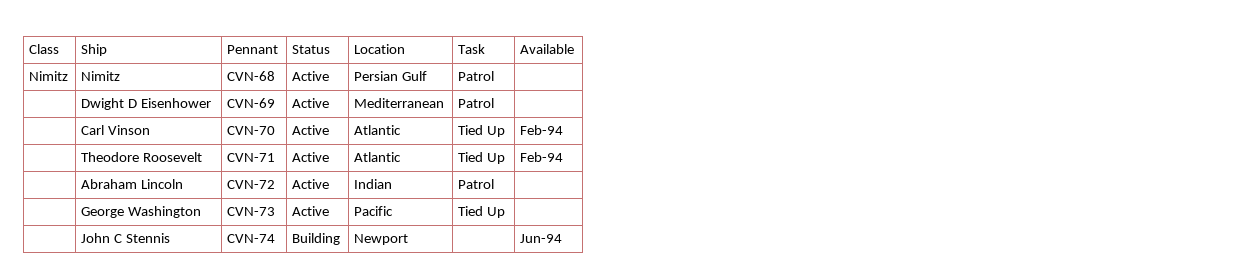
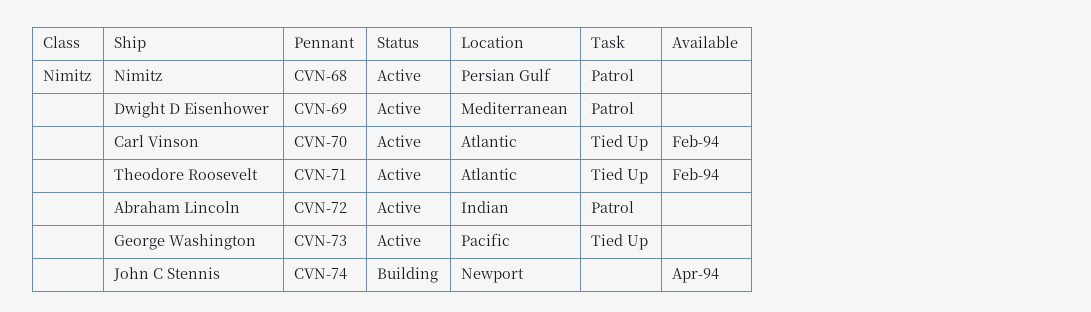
- | John C Stennis | CVN-74 | Building | Newport | | Jun-94
+ | John C Stennis | CVN-74 | Building | Newport | | Apr-94

